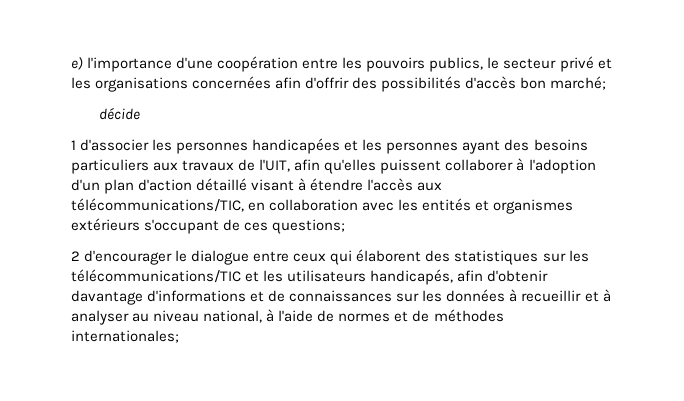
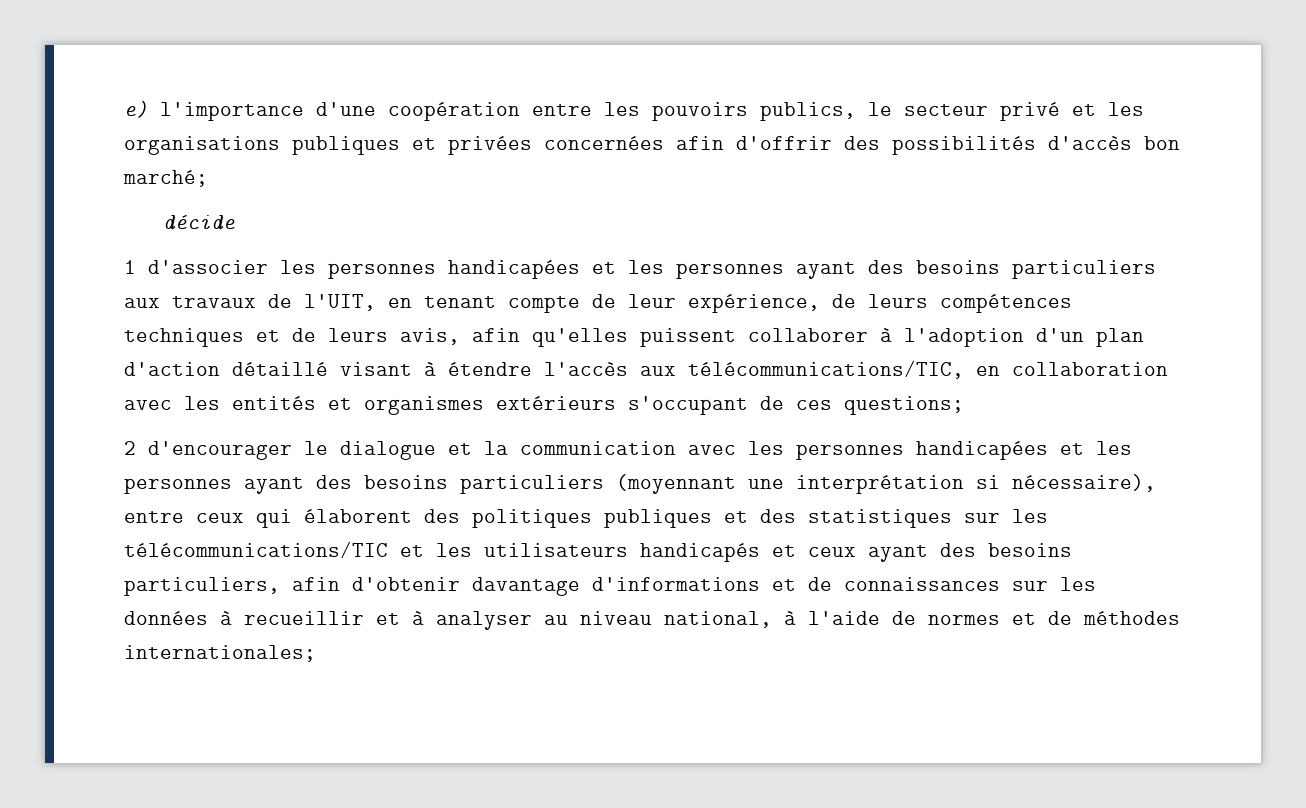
- e) l'importance d'une coopération entre les pouvoirs publics, le secteur privé et les organisations concernées afin d'offrir des possibilités d'accès bon marché;
+ e) l'importance d'une coopération entre les pouvoirs publics, le secteur privé et les organisations publiques et privées concernées afin d'offrir des possibilités d'accès bon marché;
- 1 d'associer les personnes handicapées et les personnes ayant des besoins particuliers aux travaux de l'UIT, afin qu'elles puissent collaborer à l'adoption d'un plan d'action détaillé visant à étendre l'accès aux télécommunications/TIC, en collaboration avec les entités et organismes extérieurs s'occupant de ces questions;
+ 1 d'associer les personnes handicapées et les personnes ayant des besoins particuliers aux travaux de l'UIT, en tenant compte de leur expérience, de leurs compétences techniques et de leurs avis, afin qu'elles puissent collaborer à l'adoption d'un plan d'action détaillé visant à étendre l'accès aux télécommunications/TIC, en collaboration avec les entités et organismes extérieurs s'occupant de ces questions;
- 2 d'encourager le dialogue entre ceux qui élaborent des statistiques sur les télécommunications/TIC et les utilisateurs handicapés, afin d'obtenir davantage d'informations et de connaissances sur les données à recueillir et à analyser au niveau national, à l'aide de normes et de méthodes internationales;
+ 2 d'encourager le dialogue et la communication avec les personnes handicapées et les personnes ayant des besoins particuliers (moyennant une interprétation si nécessaire), entre ceux qui élaborent des politiques publiques et des statistiques sur les télécommunications/TIC et les utilisateurs handicapés et ceux ayant des besoins particuliers, afin d'obtenir davantage d'informations et de connaissances sur les données à recueillir et à analyser au niveau national, à l'aide de normes et de méthodes internationales;

